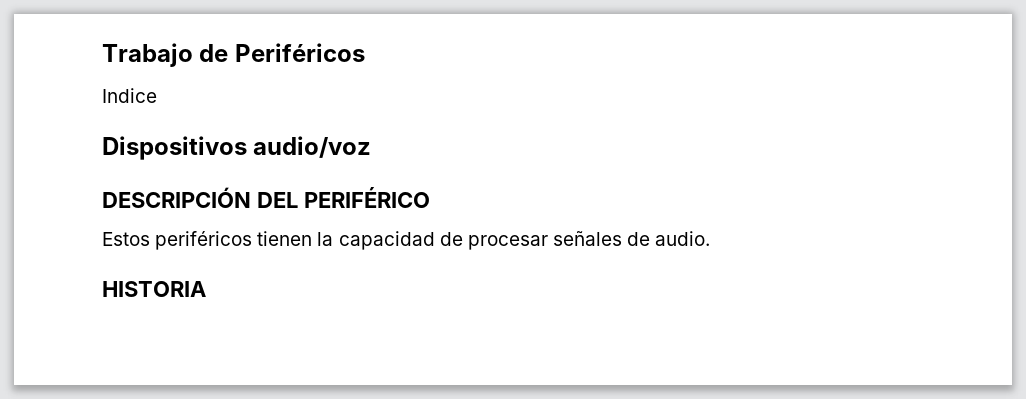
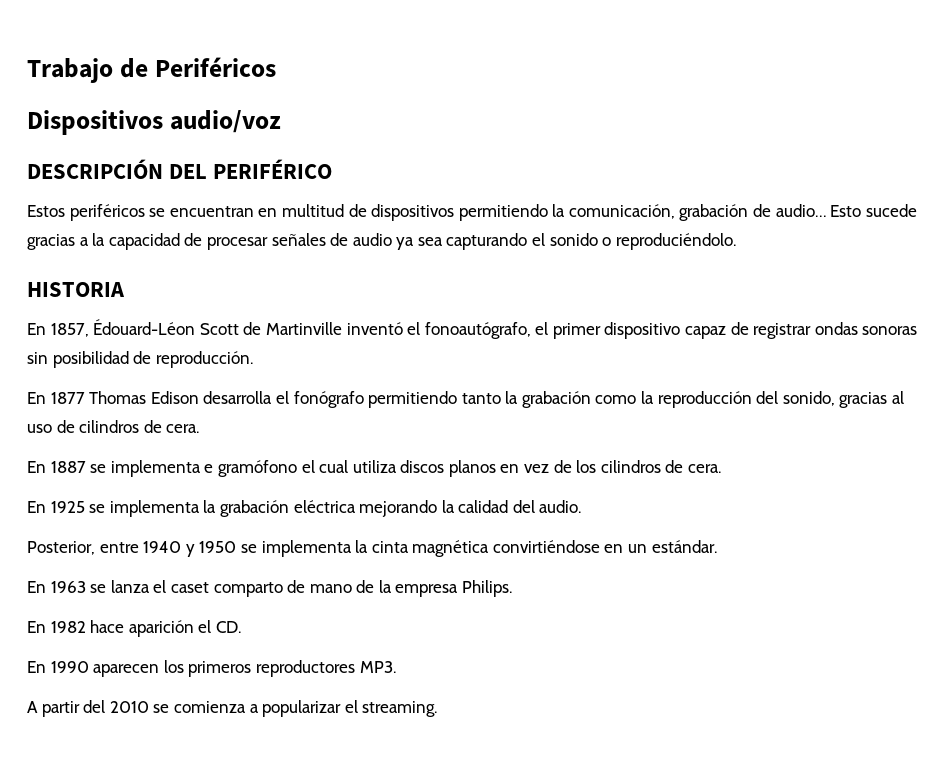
- Indice
- Estos periféricos tienen la capacidad de procesar señales de audio.
+ Estos periféricos se encuentran en multitud de dispositivos permitiendo la comunicación, grabación de audio… Esto sucede gracias a la capacidad de procesar señales de audio ya sea capturando el sonido o reproduciéndolo.
  HISTORIA
+ En 1857, Édouard-Léon Scott de Martinville inventó el fonoautógrafo, el primer dispositivo capaz de registrar ondas sonoras sin posibilidad de reproducción.
+ En 1877 Thomas Edison desarrolla el fonógrafo permitiendo tanto la grabación como la reproducción del sonido, gracias al uso de cilindros de cera.
+ En 1887 se implementa e gramófono el cual utiliza discos planos en vez de los cilindros de cera.
+ En 1925 se implementa la grabación eléctrica mejorando la calidad del audio.
+ Posterior, entre 1940 y 1950 se implementa la cinta magnética convirtiéndose en un estándar.
+ En 1963 se lanza el caset comparto de mano de la empresa Philips.
+ En 1982 hace aparición el CD.
+ En 1990 aparecen los primeros reproductores MP3.
+ A partir del 2010 se comienza a popularizar el streaming.

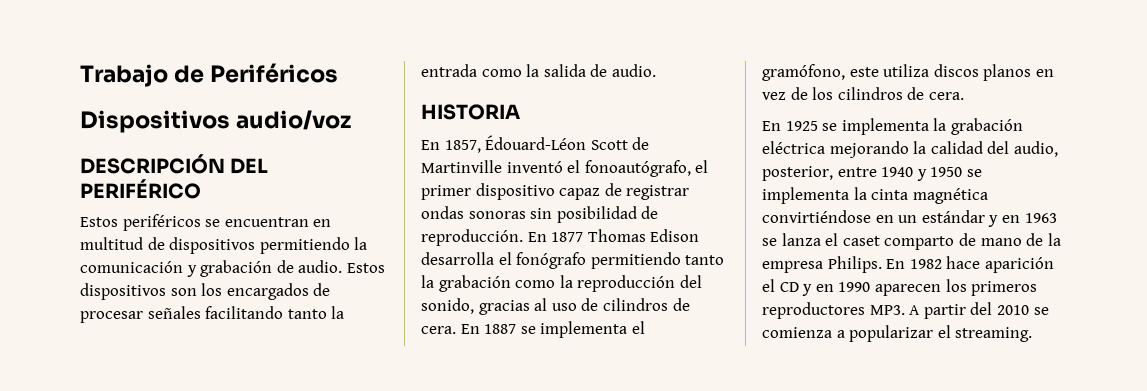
- Estos periféricos se encuentran en multitud de dispositivos permitiendo la comunicación, grabación de audio… Esto sucede gracias a la capacidad de procesar señales de audio ya sea capturando el sonido o reproduciéndolo.
+ Estos periféricos se encuentran en multitud de dispositivos permitiendo la comunicación y grabación de audio. Estos dispositivos son los encargados de procesar señales facilitando tanto la entrada como la salida de audio.
- En 1857, Édouard-Léon Scott de Martinville inventó el fonoautógrafo, el primer dispositivo capaz de registrar ondas sonoras sin posibilidad de reproducción.
- En 1877 Thomas Edison desarrolla el fonógrafo permitiendo tanto la grabación como la reproducción del sonido, gracias al uso de cilindros de cera.
- En 1887 se implementa e gramófono el cual utiliza discos planos en vez de los cilindros de cera.
+ En 1857, Édouard-Léon Scott de Martinville inventó el fonoautógrafo, el primer dispositivo capaz de registrar ondas sonoras sin posibilidad de reproducción. En 1877 Thomas Edison desarrolla el fonógrafo permitiendo tanto la grabación como la reproducción del sonido, gracias al uso de cilindros de cera. En 1887 se implementa el gramófono, este utiliza discos planos en vez de los cilindros de cera.
- En 1925 se implementa la grabación eléctrica mejorando la calidad del audio.
- Posterior, entre 1940 y 1950 se implementa la cinta magnética convirtiéndose en un estándar.
- En 1963 se lanza el caset comparto de mano de la empresa Philips.
- En 1982 hace aparición el CD.
- En 1990 aparecen los primeros reproductores MP3.
- A partir del 2010 se comienza a popularizar el streaming.
+ En 1925 se implementa la grabación eléctrica mejorando la calidad del audio, posterior, entre 1940 y 1950 se implementa la cinta magnética convirtiéndose en un estándar y en 1963 se lanza el caset comparto de mano de la empresa Philips. En 1982 hace aparición el CD y en 1990 aparecen los primeros reproductores MP3. A partir del 2010 se comienza a popularizar el streaming.

